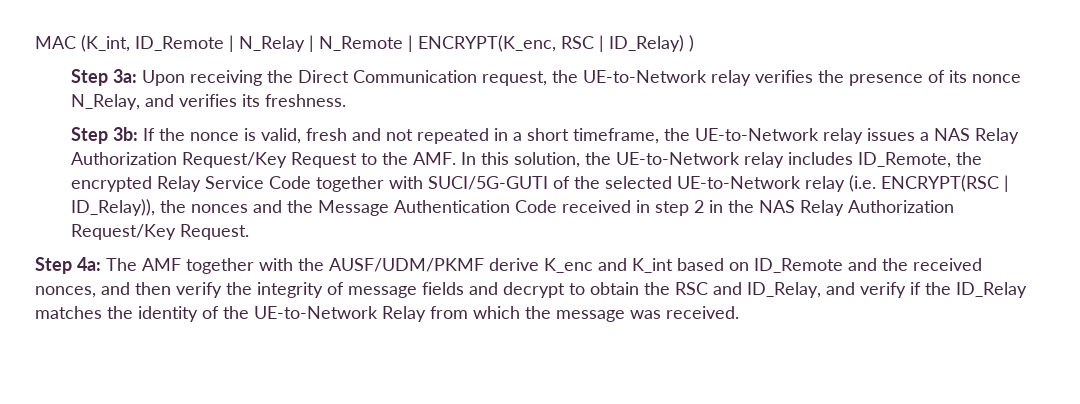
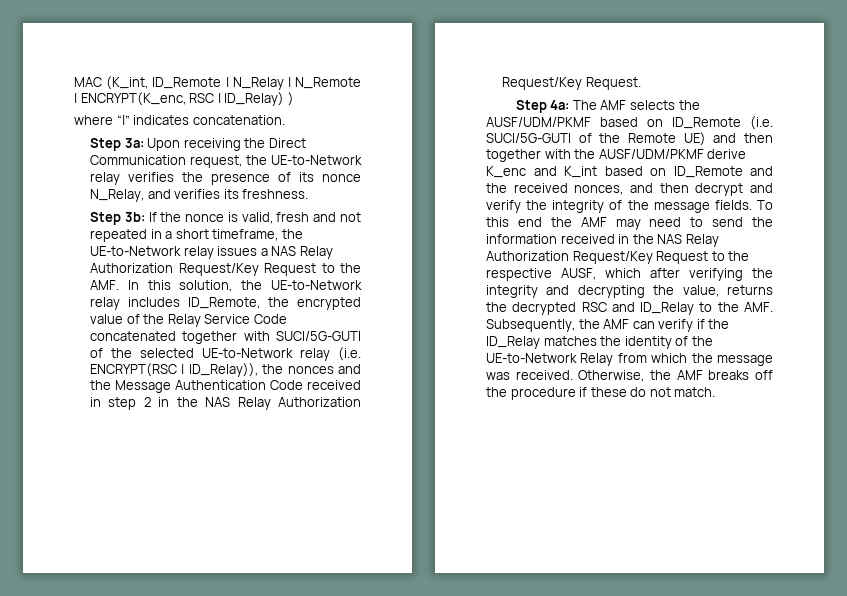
+ where “|” indicates concatenation.
- If the nonce is valid, fresh and not repeated in a short timeframe, the UE-to-Network relay issues a NAS Relay Authorization Request/Key Request to the AMF. In this solution, the UE-to-Network relay includes ID_Remote, the encrypted Relay Service Code together with SUCI/5G-GUTI of the selected UE-to-Network relay (i.e. ENCRYPT(RSC | ID_Relay)), the nonces and the Message Authentication Code received in step 2 in the NAS Relay Authorization Request/Key Request.
+ If the nonce is valid, fresh and not repeated in a short timeframe, the UE-to-Network relay issues a NAS Relay Authorization Request/Key Request to the AMF. In this solution, the UE-to-Network relay includes ID_Remote, the encrypted value of the Relay Service Code concatenated together with SUCI/5G-GUTI of the selected UE-to-Network relay (i.e. ENCRYPT(RSC | ID_Relay)), the nonces and the Message Authentication Code received in step 2 in the NAS Relay Authorization Request/Key Request.
- Step 4a: The AMF together with the AUSF/UDM/PKMF derive K_enc and K_int based on ID_Remote and the received nonces, and then verify the integrity of message fields and decrypt to obtain the RSC and ID_Relay, and verify if the ID_Relay matches the identity of the UE-to-Network Relay from which the message was received.
+ Step 4a: The AMF selects the AUSF/UDM/PKMF based on ID_Remote (i.e. SUCI/5G-GUTI of the Remote UE) and then together with the AUSF/UDM/PKMF derive K_enc and K_int based on ID_Remote and the received nonces, and then decrypt and verify the integrity of the message fields. To this end the AMF may need to send the information received in the NAS Relay Authorization Request/Key Request to the respective AUSF, which after verifying the integrity and decrypting the value, returns the decrypted RSC and ID_Relay to the AMF. Subsequently, the AMF can verify if the ID_Relay matches the identity of the UE-to-Network Relay from which the message was received.
+ Otherwise, the AMF breaks off the procedure if these do not match.

